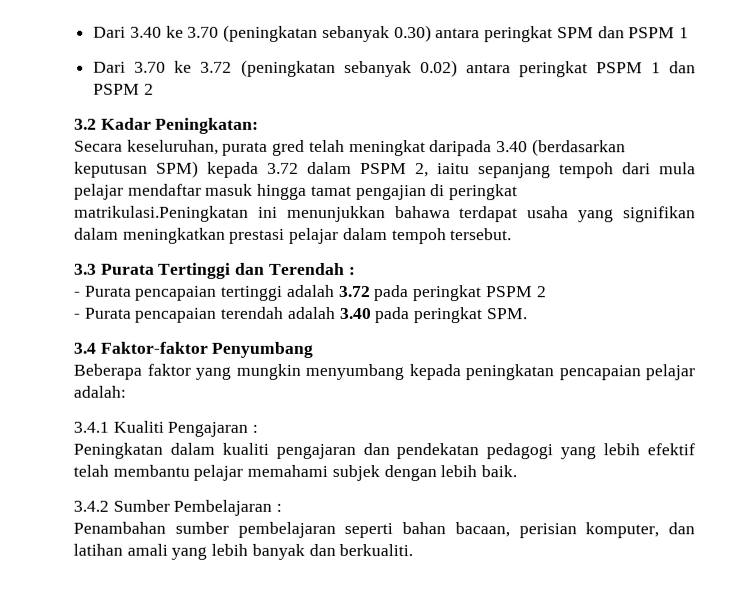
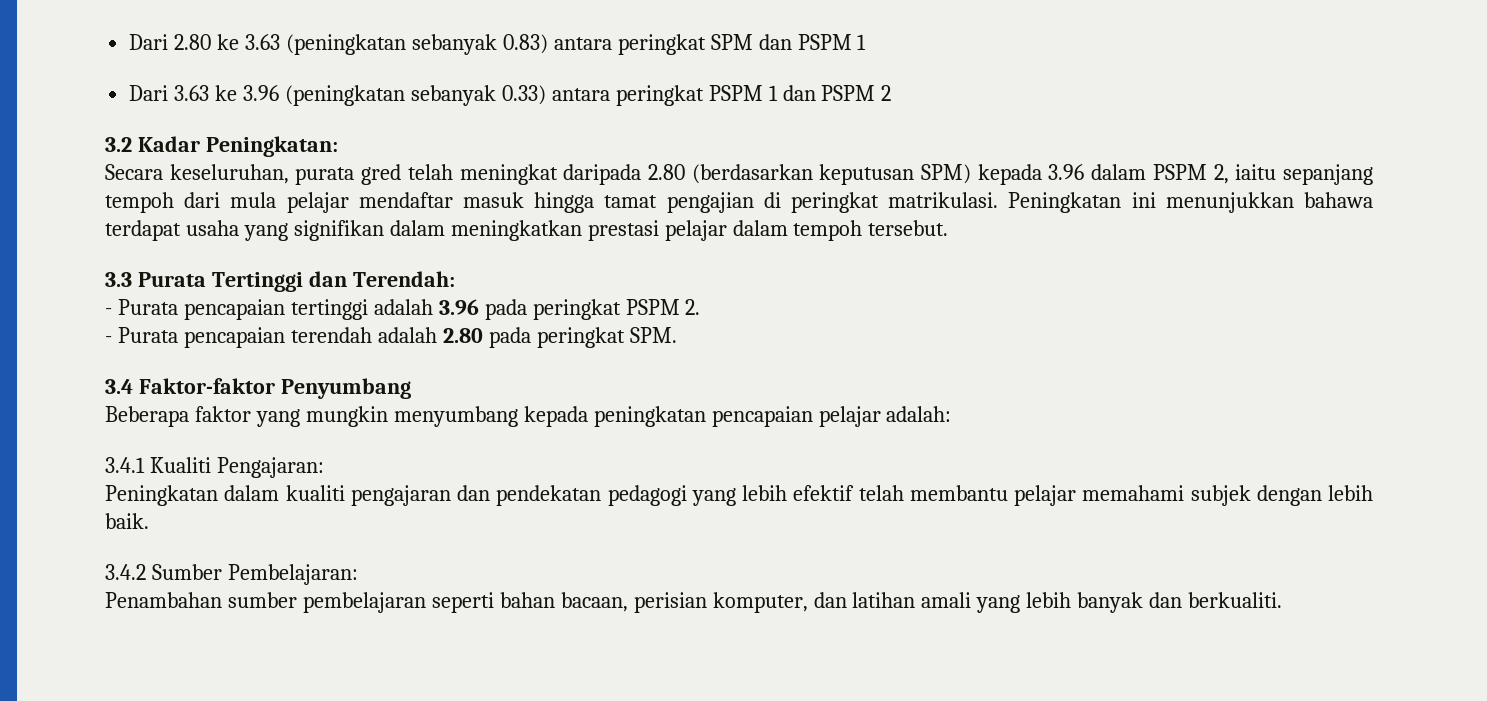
- Dari 3.40 ke 3.70 (peningkatan sebanyak 0.30) antara peringkat SPM dan PSPM 1
+ Dari 2.80 ke 3.63 (peningkatan sebanyak 0.83) antara peringkat SPM dan PSPM 1
- Dari 3.70 ke 3.72 (peningkatan sebanyak 0.02) antara peringkat PSPM 1 dan PSPM 2
+ Dari 3.63 ke 3.96 (peningkatan sebanyak 0.33) antara peringkat PSPM 1 dan PSPM 2
- Secara keseluruhan, purata gred telah meningkat daripada 3.40 (berdasarkan keputusan SPM) kepada 3.72 dalam PSPM 2, iaitu sepanjang tempoh dari mula pelajar mendaftar masuk hingga tamat pengajian di peringkat matrikulasi.Peningkatan ini menunjukkan bahawa terdapat usaha yang signifikan dalam meningkatkan prestasi pelajar dalam tempoh tersebut.
+ Secara keseluruhan, purata gred telah meningkat daripada 2.80 (berdasarkan keputusan SPM) kepada 3.96 dalam PSPM 2, iaitu sepanjang tempoh dari mula pelajar mendaftar masuk hingga tamat pengajian di peringkat matrikulasi. Peningkatan ini menunjukkan bahawa terdapat usaha yang signifikan dalam meningkatkan prestasi pelajar dalam tempoh tersebut.
- 3.3 Purata Tertinggi dan Terendah :
+ 3.3 Purata Tertinggi dan Terendah:
- - Purata pencapaian tertinggi adalah 3.72 pada peringkat PSPM 2
+ - Purata pencapaian tertinggi adalah 3.96 pada peringkat PSPM 2.
- - Purata pencapaian terendah adalah 3.40 pada peringkat SPM.
+ - Purata pencapaian terendah adalah 2.80 pada peringkat SPM.
- 3.4.1 Kualiti Pengajaran :
+ 3.4.1 Kualiti Pengajaran:
- 3.4.2 Sumber Pembelajaran :
+ 3.4.2 Sumber Pembelajaran:

